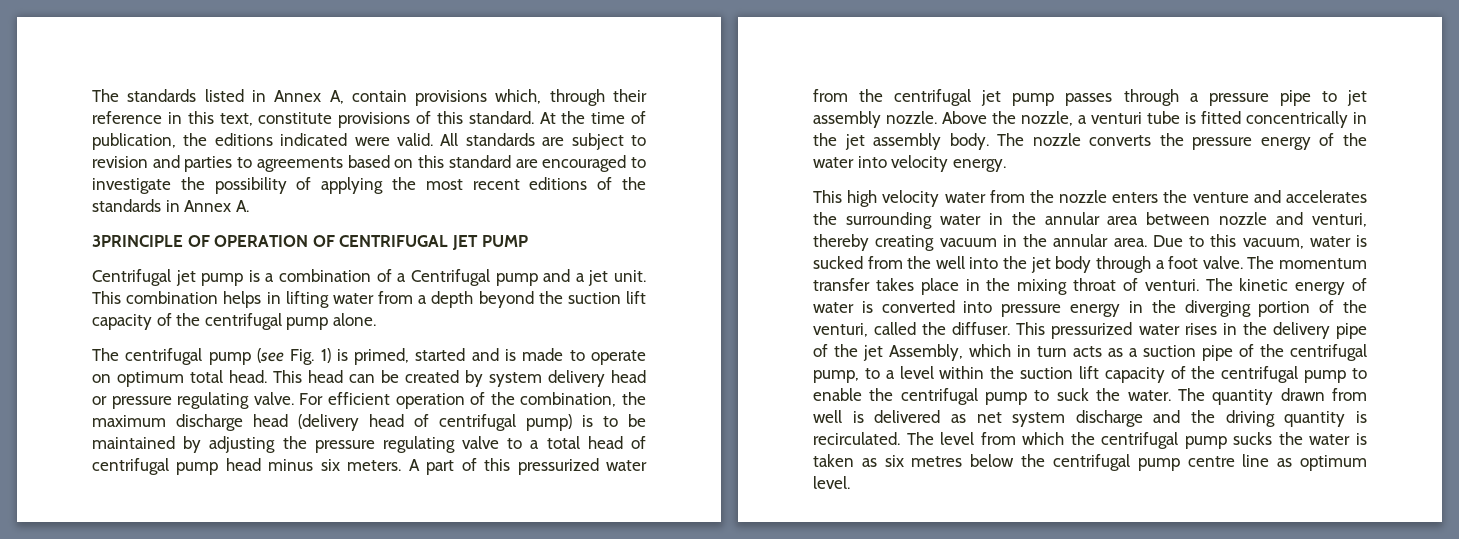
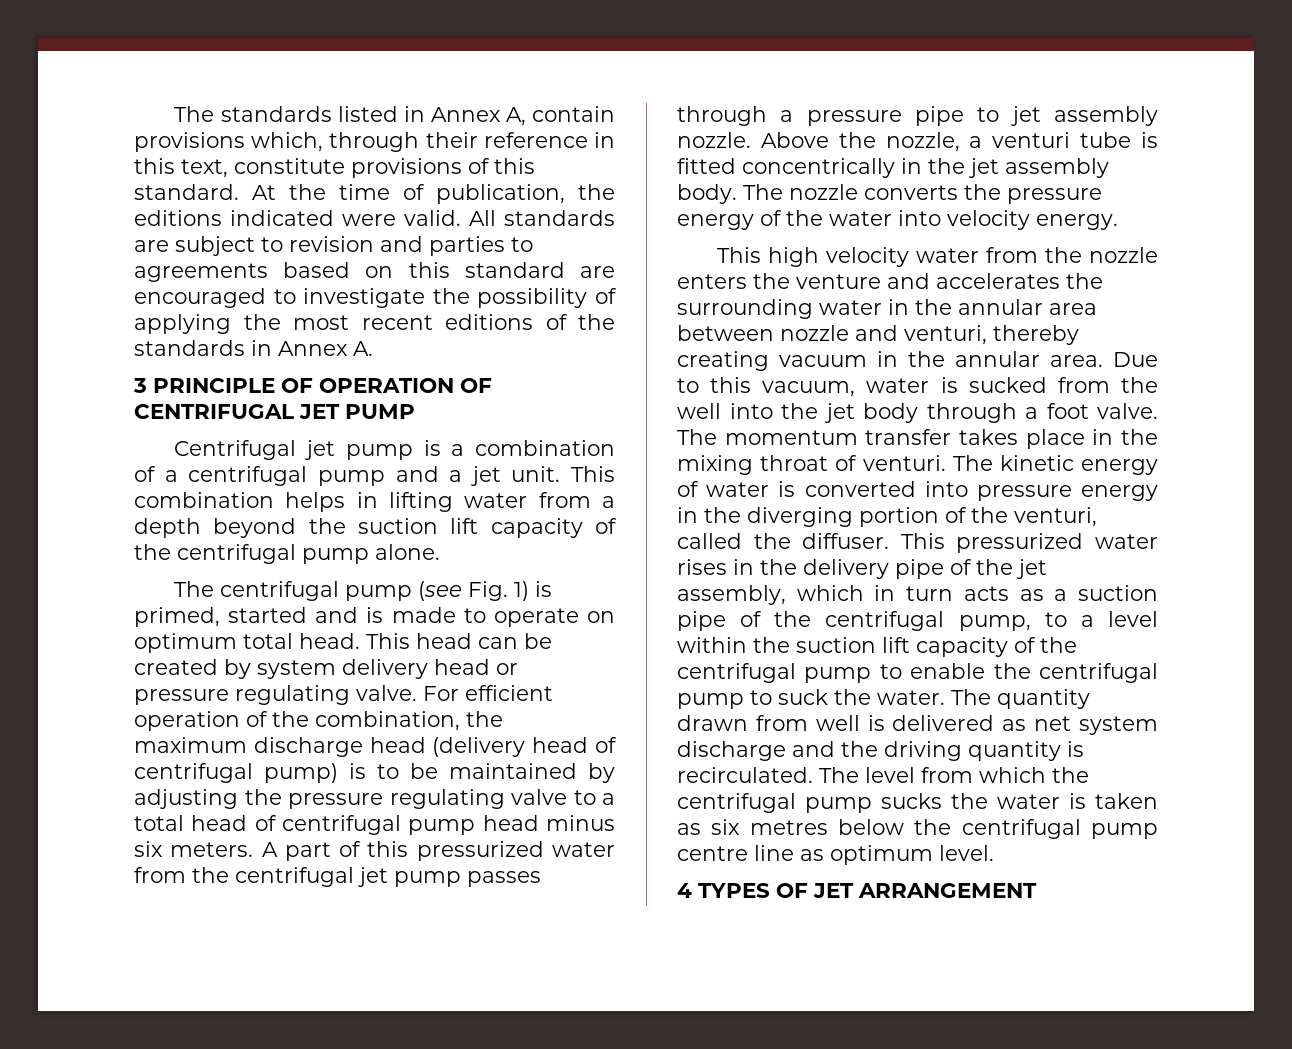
- 3PRINCIPLE OF OPERATION OF CENTRIFUGAL JET PUMP
+ 3 PRINCIPLE OF OPERATION OF CENTRIFUGAL JET PUMP
- Centrifugal jet pump is a combination of a Centrifugal pump and a jet unit.
+ Centrifugal jet pump is a combination of a centrifugal pump and a jet unit.
- This pressurized water rises in the delivery pipe of the jet Assembly, which in turn acts as a suction pipe of the centrifugal pump, to a level within the suction lift capacity of the centrifugal pump to enable the centrifugal pump to suck the water.
+ This pressurized water rises in the delivery pipe of the jet assembly, which in turn acts as a suction pipe of the centrifugal pump, to a level within the suction lift capacity of the centrifugal pump to enable the centrifugal pump to suck the water.
+ 4 TYPES OF JET ARRANGEMENT

